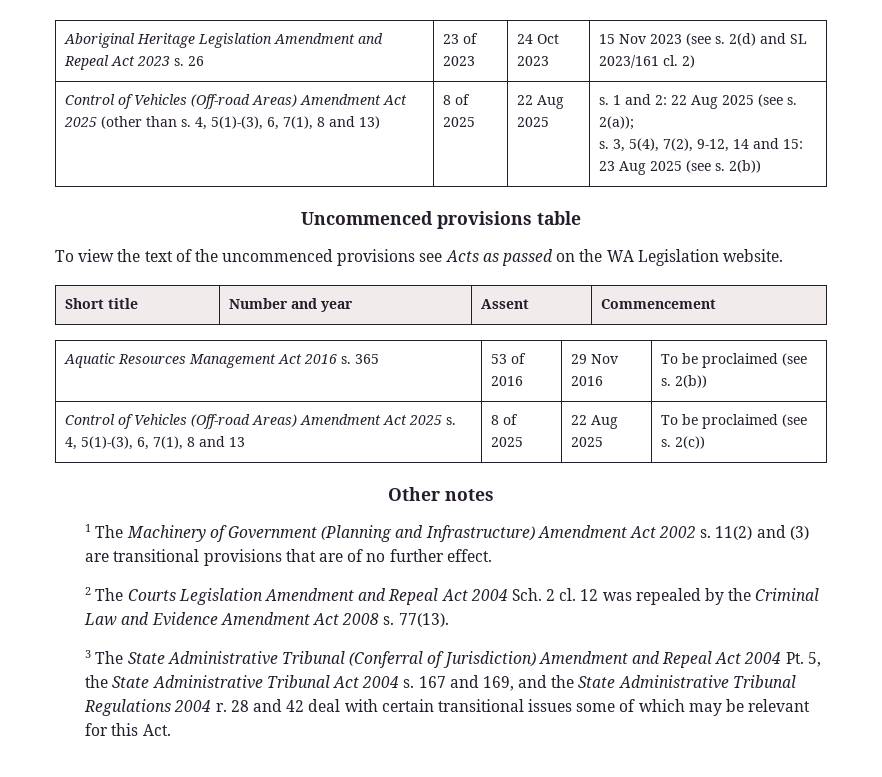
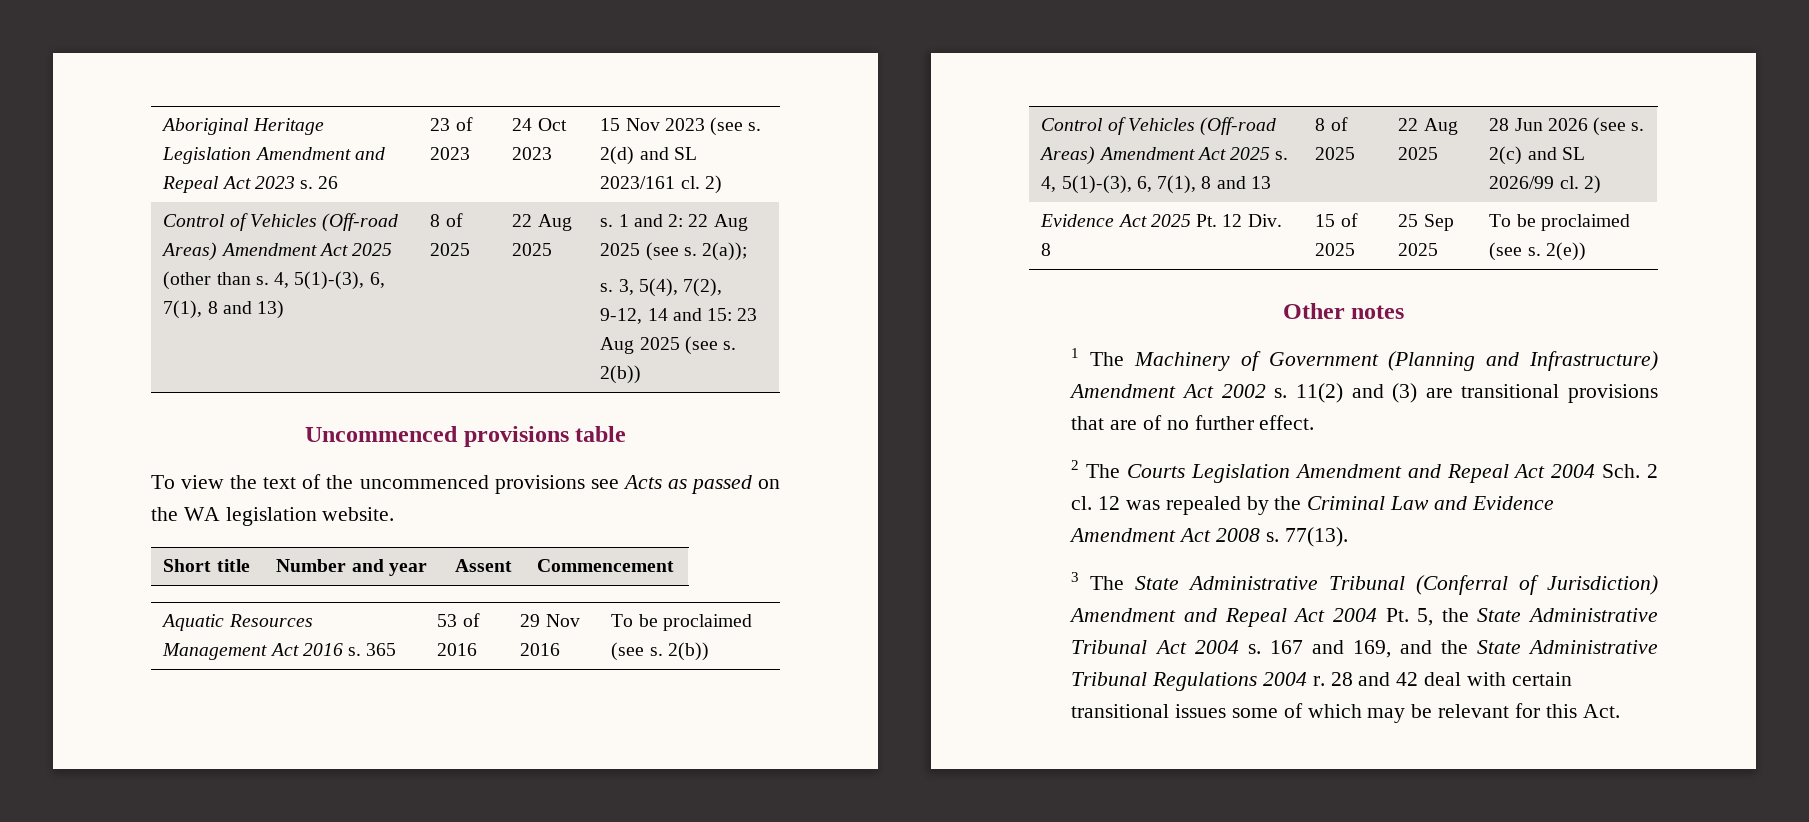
- To view the text of the uncommenced provisions see Acts as passed on the WA Legislation website.
+ To view the text of the uncommenced provisions see Acts as passed on the WA legislation website.
- Control of Vehicles (Off-road Areas) Amendment Act 2025 s. 4, 5(1)-(3), 6, 7(1), 8 and 13 | 8 of 2025 | 22 Aug 2025 | To be proclaimed (see s. 2(c))
+ Control of Vehicles (Off-road Areas) Amendment Act 2025 s. 4, 5(1)-(3), 6, 7(1), 8 and 13 | 8 of 2025 | 22 Aug 2025 | 28 Jun 2026 (see s. 2(c) and SL 2026/99 cl. 2)
+ Evidence Act 2025 Pt. 12 Div. 8 | 15 of 2025 | 25 Sep 2025 | To be proclaimed (see s. 2(e))

